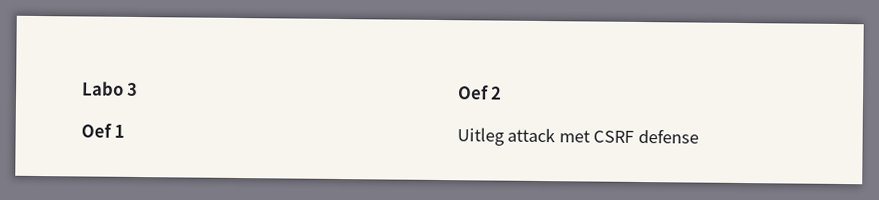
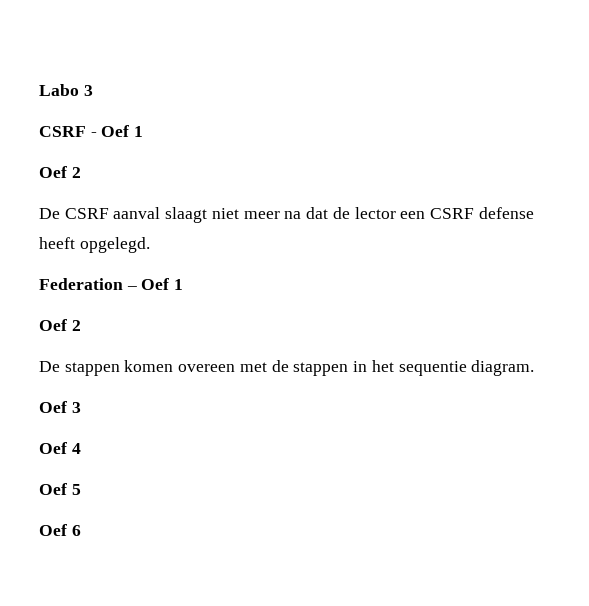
- Oef 1
+ CSRF - Oef 1
  Oef 2
- Uitleg attack met CSRF defense
+ De CSRF aanval slaagt niet meer na dat de lector een CSRF defense heeft opgelegd.
+ Federation – Oef 1
+ Oef 2
+ De stappen komen overeen met de stappen in het sequentie diagram.
+ Oef 3
+ Oef 4
+ Oef 5
+ Oef 6

